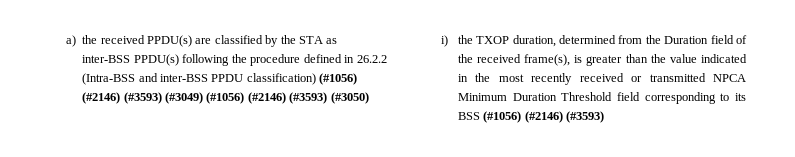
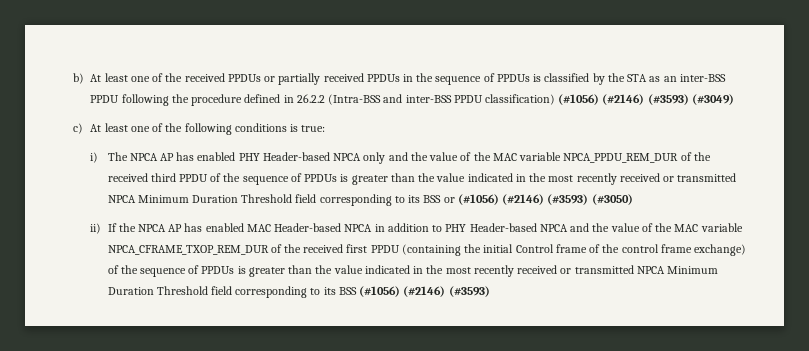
- a) the received PPDU(s) are classified by the STA as inter-BSS PPDU(s) following the procedure defined in 26.2.2 (Intra-BSS and inter-BSS PPDU classification) (#1056) (#2146) (#3593) (#3049) (#1056) (#2146) (#3593) (#3050)
- i) the TXOP duration, determined from the Duration field of the received frame(s), is greater than the value indicated in the most recently received or transmitted NPCA Minimum Duration Threshold field corresponding to its BSS (#1056) (#2146) (#3593)
+ b) At least one of the received PPDUs or partially received PPDUs in the sequence of PPDUs is classified by the STA as an inter-BSS PPDU following the procedure defined in 26.2.2 (Intra-BSS and inter-BSS PPDU classification) (#1056) (#2146) (#3593) (#3049)
+ c) At least one of the following conditions is true:
+ i) The NPCA AP has enabled PHY Header-based NPCA only and the value of the MAC variable NPCA_PPDU_REM_DUR of the received third PPDU of the sequence of PPDUs is greater than the value indicated in the most recently received or transmitted NPCA Minimum Duration Threshold field corresponding to its BSS or (#1056) (#2146) (#3593) (#3050)
+ ii) If the NPCA AP has enabled MAC Header-based NPCA in addition to PHY Header-based NPCA and the value of the MAC variable NPCA_CFRAME_TXOP_REM_DUR of the received first PPDU (containing the initial Control frame of the control frame exchange) of the sequence of PPDUs is greater than the value indicated in the most recently received or transmitted NPCA Minimum Duration Threshold field corresponding to its BSS (#1056) (#2146) (#3593)

